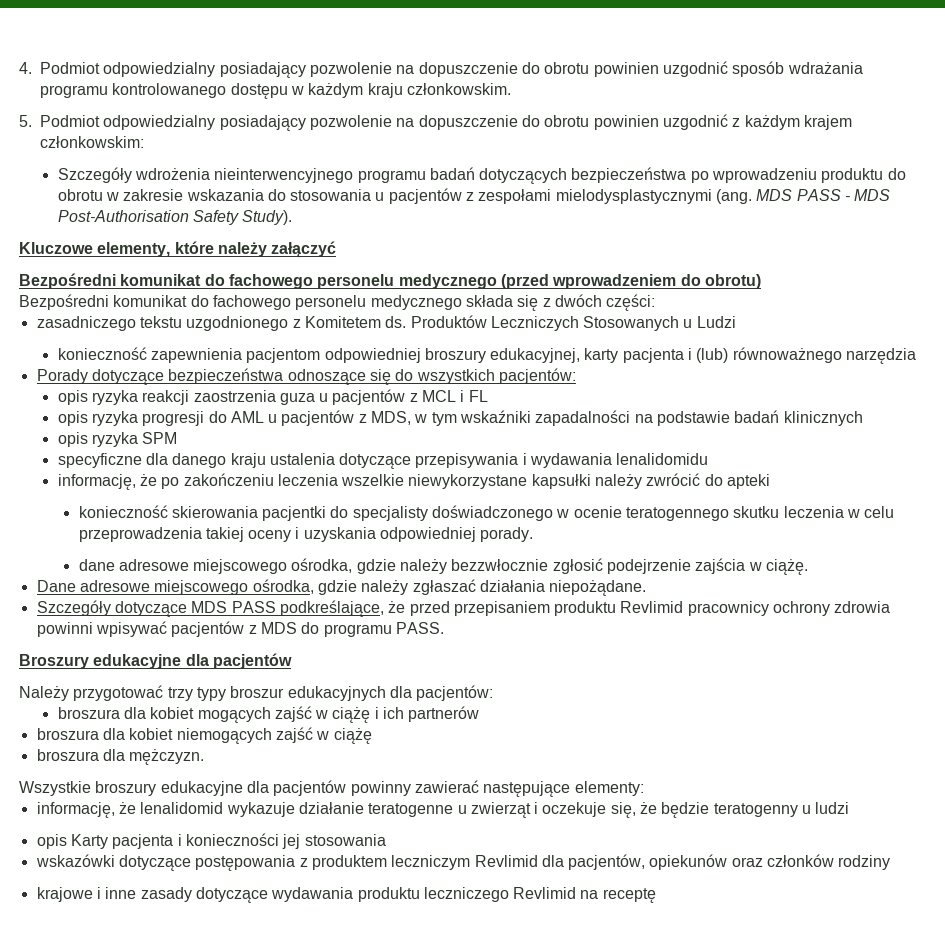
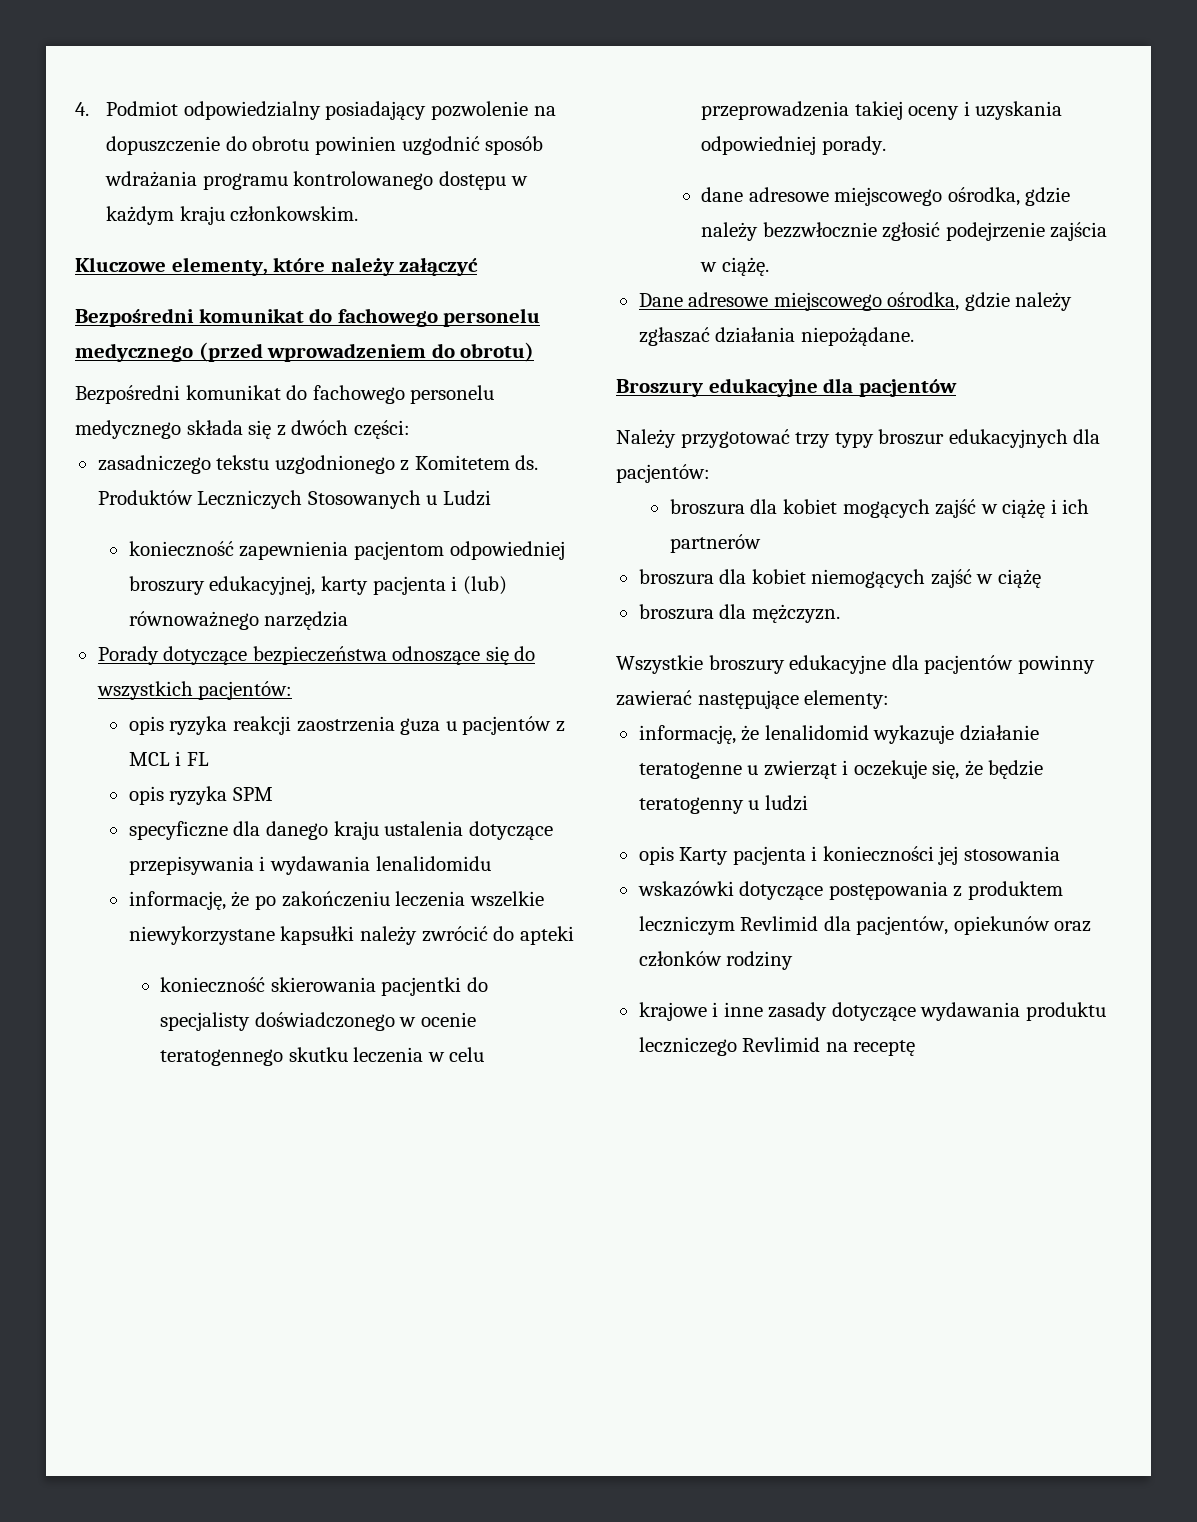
- 5. Podmiot odpowiedzialny posiadający pozwolenie na dopuszczenie do obrotu powinien uzgodnić z każdym krajem członkowskim:
- Szczegóły wdrożenia nieinterwencyjnego programu badań dotyczących bezpieczeństwa po wprowadzeniu produktu do obrotu w zakresie wskazania do stosowania u pacjentów z zespołami mielodysplastycznymi (ang. MDS PASS - MDS Post-Authorisation Safety Study).
- opis ryzyka progresji do AML u pacjentów z MDS, w tym wskaźniki zapadalności na podstawie badań klinicznych
- Szczegóły dotyczące MDS PASS podkreślające, że przed przepisaniem produktu Revlimid pracownicy ochrony zdrowia powinni wpisywać pacjentów z MDS do programu PASS.

